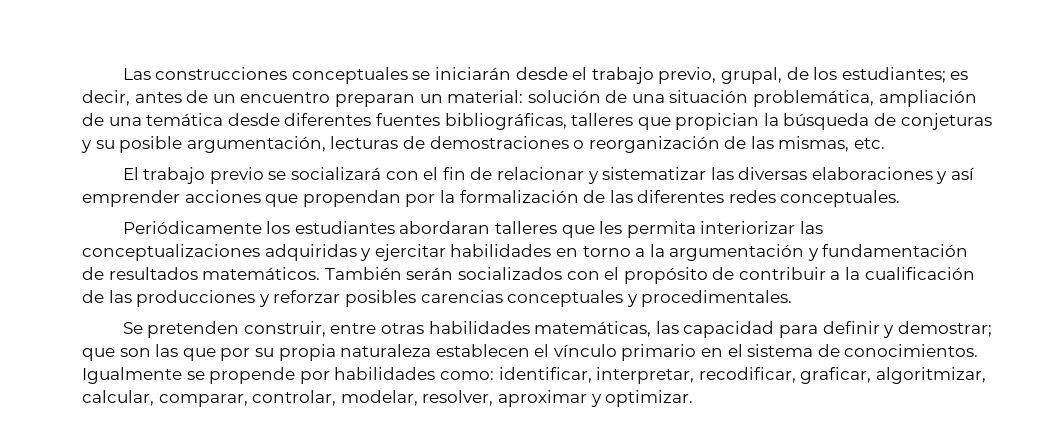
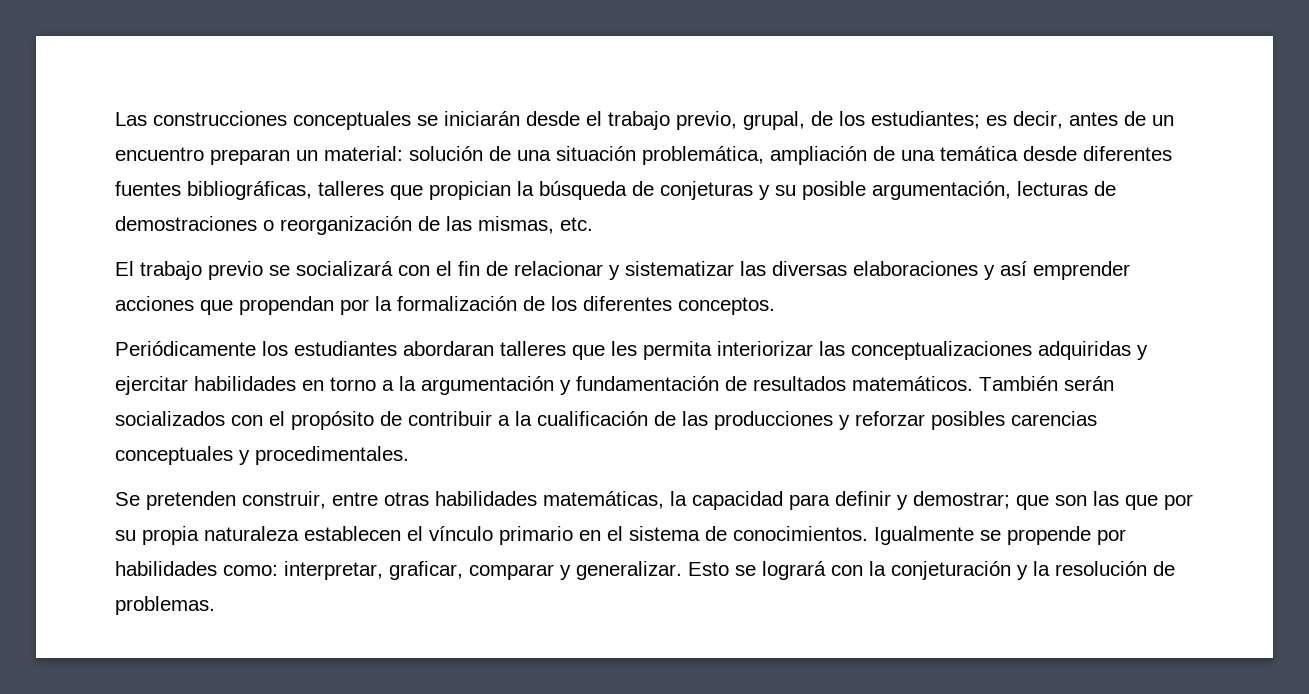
- El trabajo previo se socializará con el fin de relacionar y sistematizar las diversas elaboraciones y así emprender acciones que propendan por la formalización de las diferentes redes conceptuales.
+ El trabajo previo se socializará con el fin de relacionar y sistematizar las diversas elaboraciones y así emprender acciones que propendan por la formalización de los diferentes conceptos.
- Se pretenden construir, entre otras habilidades matemáticas, las capacidad para definir y demostrar; que son las que por su propia naturaleza establecen el vínculo primario en el sistema de conocimientos.
+ Se pretenden construir, entre otras habilidades matemáticas, la capacidad para definir y demostrar; que son las que por su propia naturaleza establecen el vínculo primario en el sistema de conocimientos.
- Igualmente se propende por habilidades como: identificar, interpretar, recodificar, graficar, algoritmizar, calcular, comparar, controlar, modelar, resolver, aproximar y optimizar.
+ Igualmente se propende por habilidades como: interpretar, graficar, comparar y generalizar. Esto se logrará con la conjeturación y la resolución de problemas.

